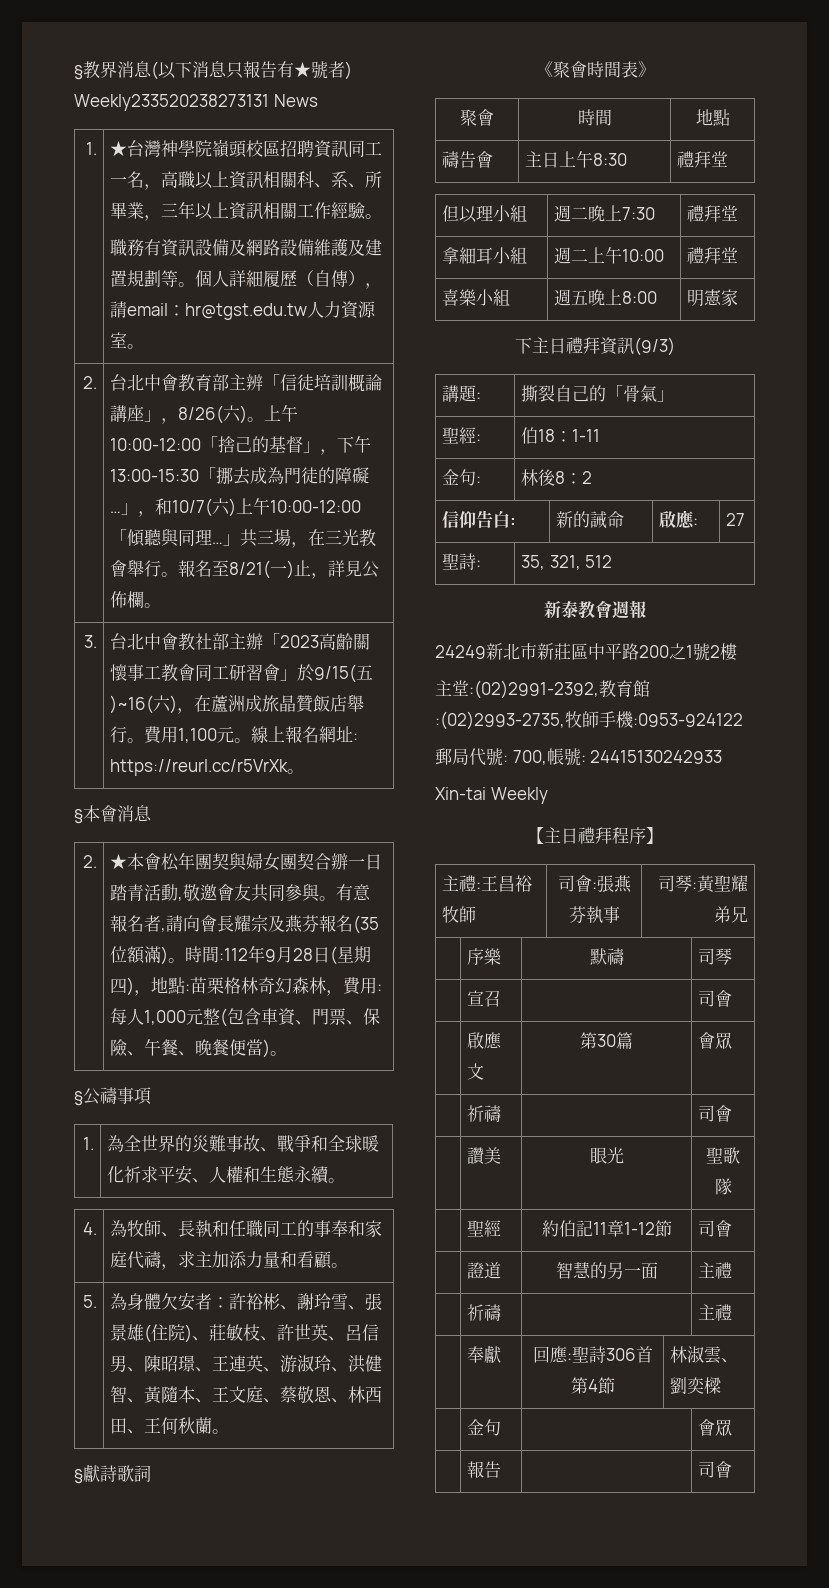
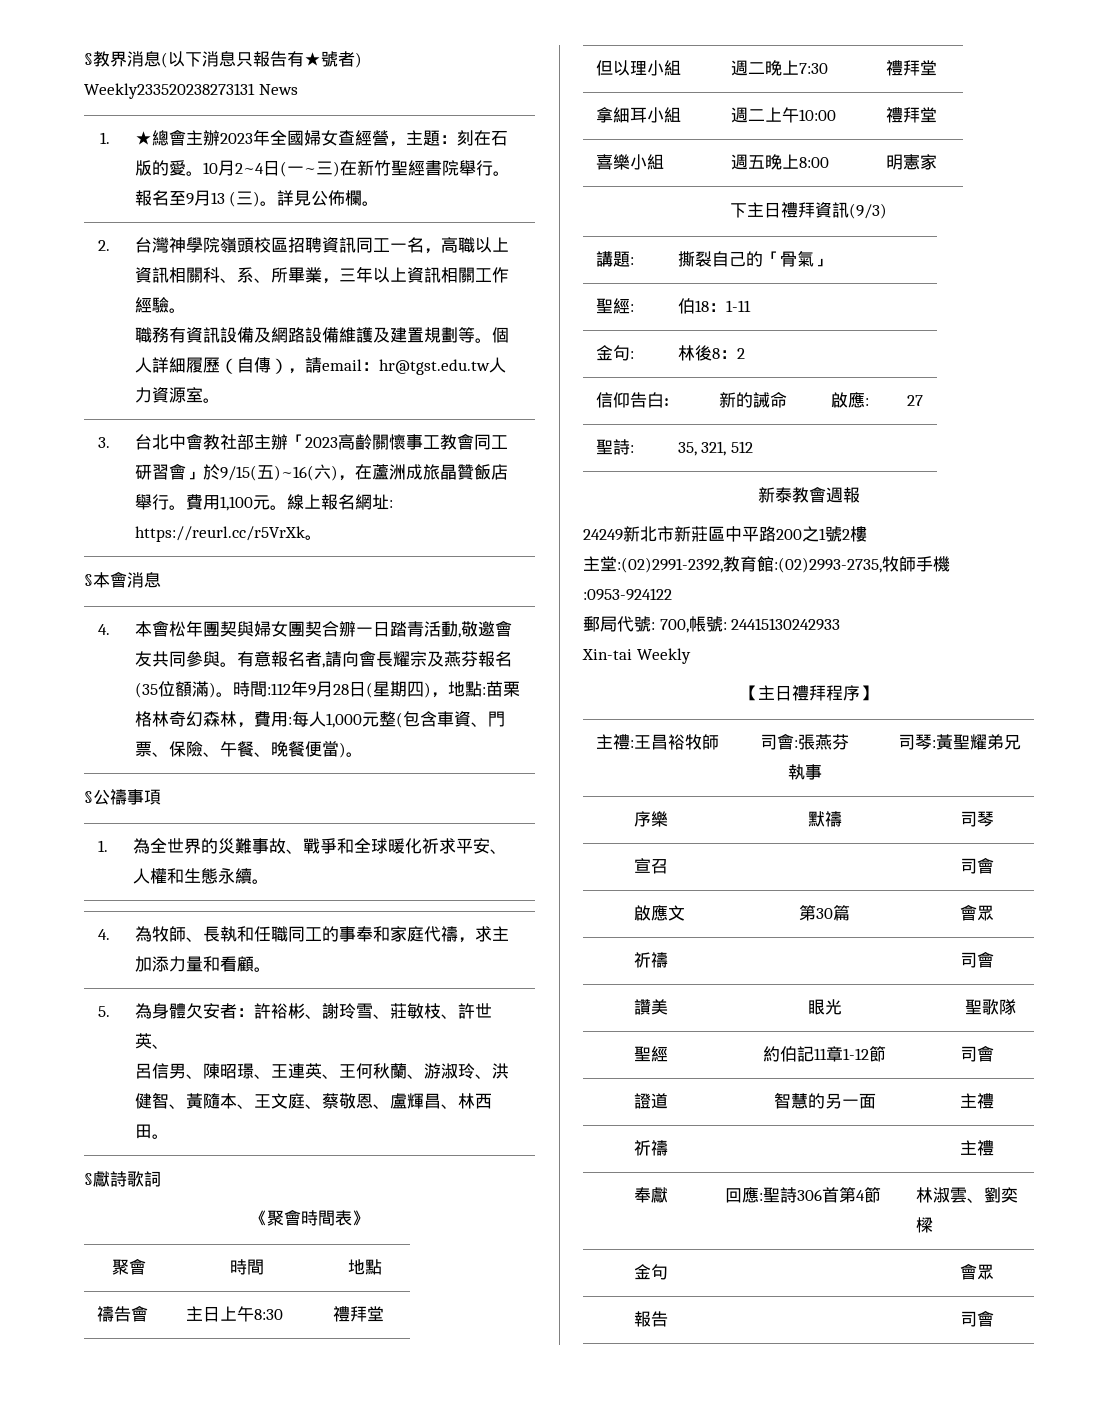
- ★台灣神學院嶺頭校區招聘資訊同工一名，高職以上資訊相關科、系、所畢業，三年以上資訊相關工作經驗。
+ ★總會主辦2023年全國婦女查經營，主題：刻在石版的愛。10月2~4日(一~三)在新竹聖經書院舉行。報名至9月13 (三)。詳見公佈欄。
+ 2. | 台灣神學院嶺頭校區招聘資訊同工一名，高職以上資訊相關科、系、所畢業，三年以上資訊相關工作經驗。
- 2. | 台北中會教育部主辨「信徒培訓概論講座」，8/26(六)。上午10:00-12:00「捨己的基督」，下午13:00-15:30「挪去成為門徒的障礙…」，和10/7(六)上午10:00-12:00「傾聽與同理…」共三場，在三光教會舉行。報名至8/21(一)止，詳見公佈欄。
- 2. | ★本會松年團契與婦女團契合辧一日踏青活動,敬邀會友共同參與。
+ 4. | 本會松年團契與婦女團契合辧一日踏青活動,敬邀會友共同參與。
- 5. | 為身體欠安者：許裕彬、謝玲雪、張景雄(住院)、莊敏枝、許世英、呂信男、陳昭璟、王連英、游淑玲、洪健智、黃隨本、王文庭、蔡敬恩、林西田、王何秋蘭。
+ 5. | 為身體欠安者：許裕彬、謝玲雪、莊敏枝、許世英、
+ 呂信男、陳昭璟、王連英、王何秋蘭、游淑玲、洪健智、黃隨本、王文庭、蔡敬恩、盧輝昌、林西田。

